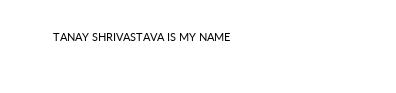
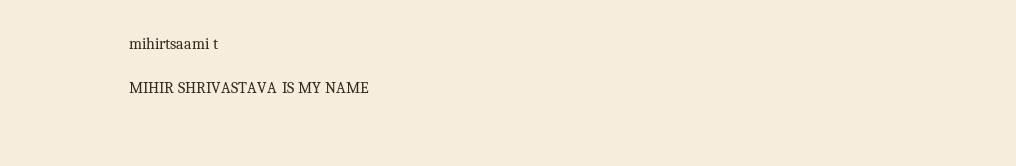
- TANAY SHRIVASTAVA IS MY NAME
+ mihirtsaami t
+ MIHIR SHRIVASTAVA IS MY NAME

